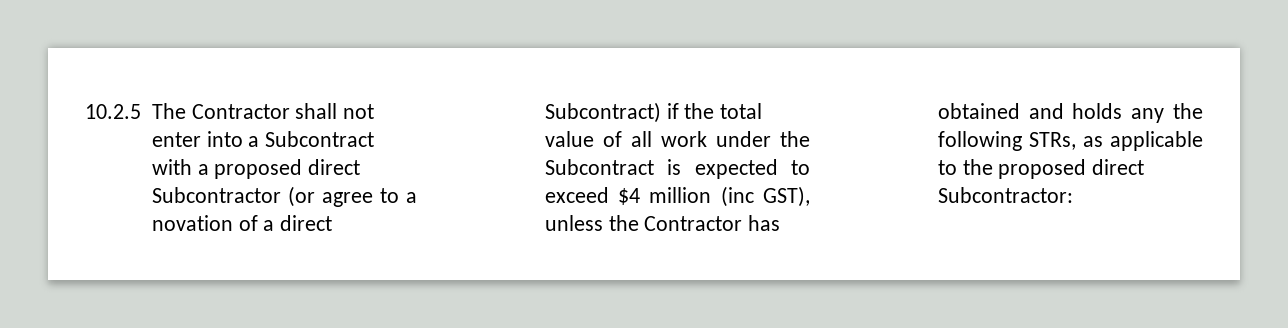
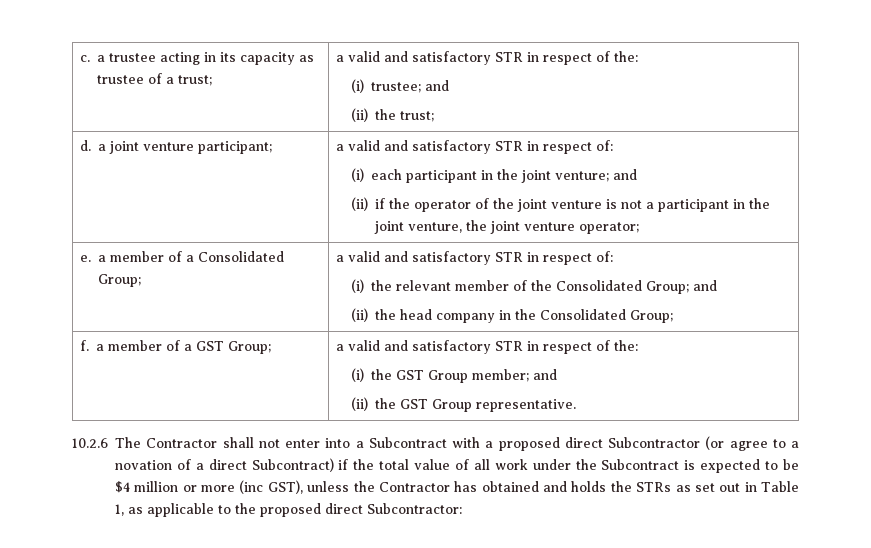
- 10.2.5 The Contractor shall not enter into a Subcontract with a proposed direct Subcontractor (or agree to a novation of a direct Subcontract) if the total value of all work under the Subcontract is expected to exceed $4 million (inc GST), unless the Contractor has obtained and holds any the following STRs, as applicable to the proposed direct Subcontractor:
+ c. a trustee acting in its capacity as trustee of a trust; | a valid and satisfactory STR in respect of the:
+ (i) trustee; and
+ (ii) the trust;
+ d. a joint venture participant; | a valid and satisfactory STR in respect of:
+ (i) each participant in the joint venture; and
+ (ii) if the operator of the joint venture is not a participant in the joint venture, the joint venture operator;
+ e. a member of a Consolidated Group; | a valid and satisfactory STR in respect of:
+ (i) the relevant member of the Consolidated Group; and
+ (ii) the head company in the Consolidated Group;
+ f. a member of a GST Group; | a valid and satisfactory STR in respect of the:
+ (i) the GST Group member; and
+ (ii) the GST Group representative.
+ 10.2.6 The Contractor shall not enter into a Subcontract with a proposed direct Subcontractor (or agree to a novation of a direct Subcontract) if the total value of all work under the Subcontract is expected to be $4 million or more (inc GST), unless the Contractor has obtained and holds the STRs as set out in Table 1, as applicable to the proposed direct Subcontractor:

